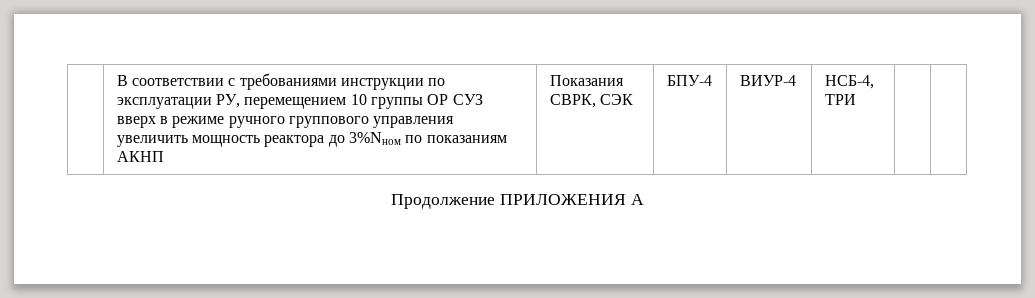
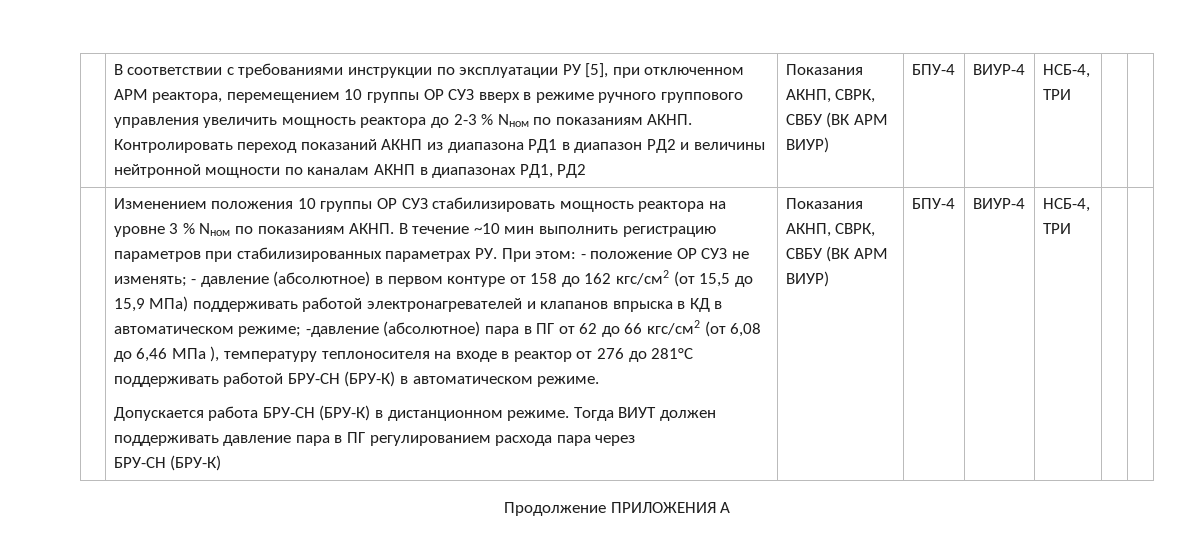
- В соответствии с требованиями инструкции по эксплуатации РУ, перемещением 10 группы ОР СУЗ вверх в режиме ручного группового управления увеличить мощность реактора до 3%Nном по показаниям АКНП | Показания СВРК, СЭК
+ В соответствии с требованиями инструкции по эксплуатации РУ [5], при отключенном АРМ реактора, перемещением 10 группы ОР СУЗ вверх в режиме ручного группового управления увеличить мощность реактора до 2-3 % Nном по показаниям АКНП. Контролировать переход показаний АКНП из диапазона РД1 в диапазон РД2 и величины нейтронной мощности по каналам АКНП в диапазонах РД1, РД2 | Показания АКНП, СВРК, СВБУ (ВК АРМ ВИУР) | БПУ-4 | ВИУР-4 | НСБ-4, ТРИ | |
+ | Изменением положения 10 группы ОР СУЗ стабилизировать мощность реактора на уровне 3 % Nном по показаниям АКНП. В течение ~10 мин выполнить регистрацию параметров при стабилизированных параметрах РУ. При этом: - положение ОР СУЗ не изменять; - давление (абсолютное) в первом контуре от 158 до 162 кгс/см2 (от 15,5 до 15,9 МПа) поддерживать работой электронагревателей и клапанов впрыска в КД в автоматическом режиме; -давление (абсолютное) пара в ПГ от 62 до 66 кгс/см2 (от 6,08 до 6,46 МПа ), температуру теплоносителя на входе в реактор от 276 до 281°С поддерживать работой БРУ-СН (БРУ-К) в автоматическом режиме.
+ Допускается работа БРУ-СН (БРУ-К) в дистанционном режиме. Тогда ВИУТ должен поддерживать давление пара в ПГ регулированием расхода пара через
+ БРУ-СН (БРУ-К) | Показания АКНП, СВРК, СВБУ (ВК АРМ ВИУР)

